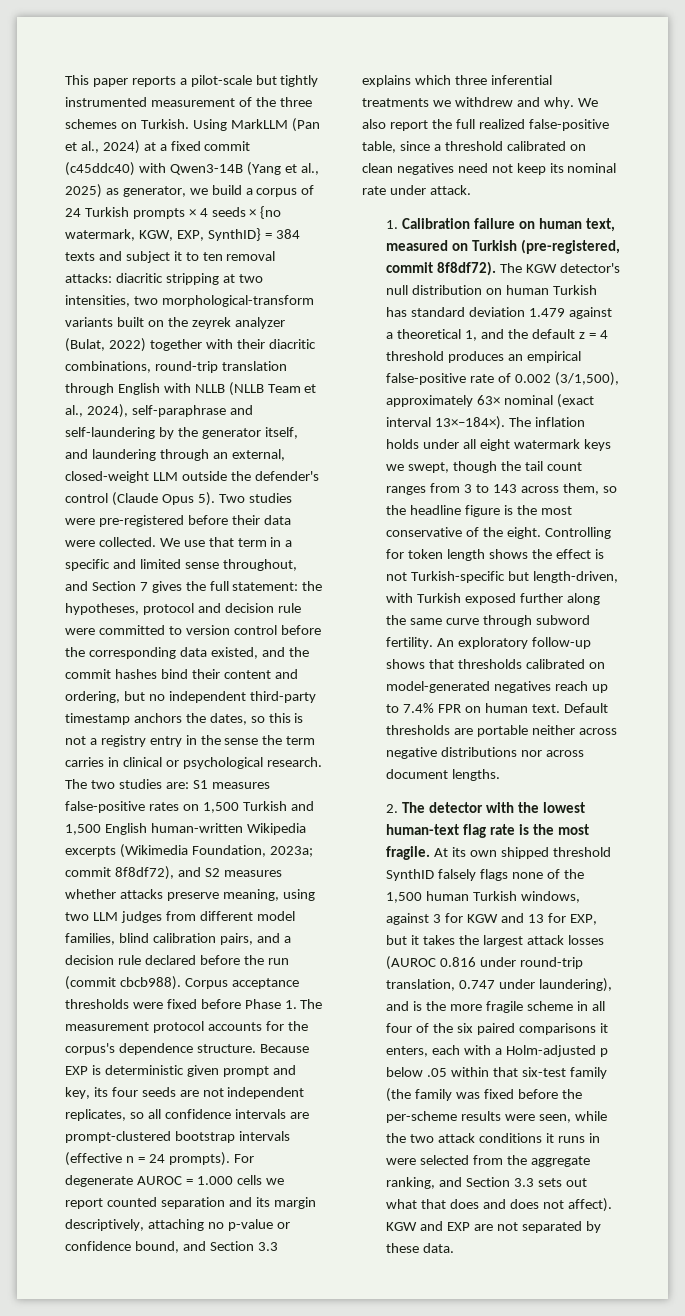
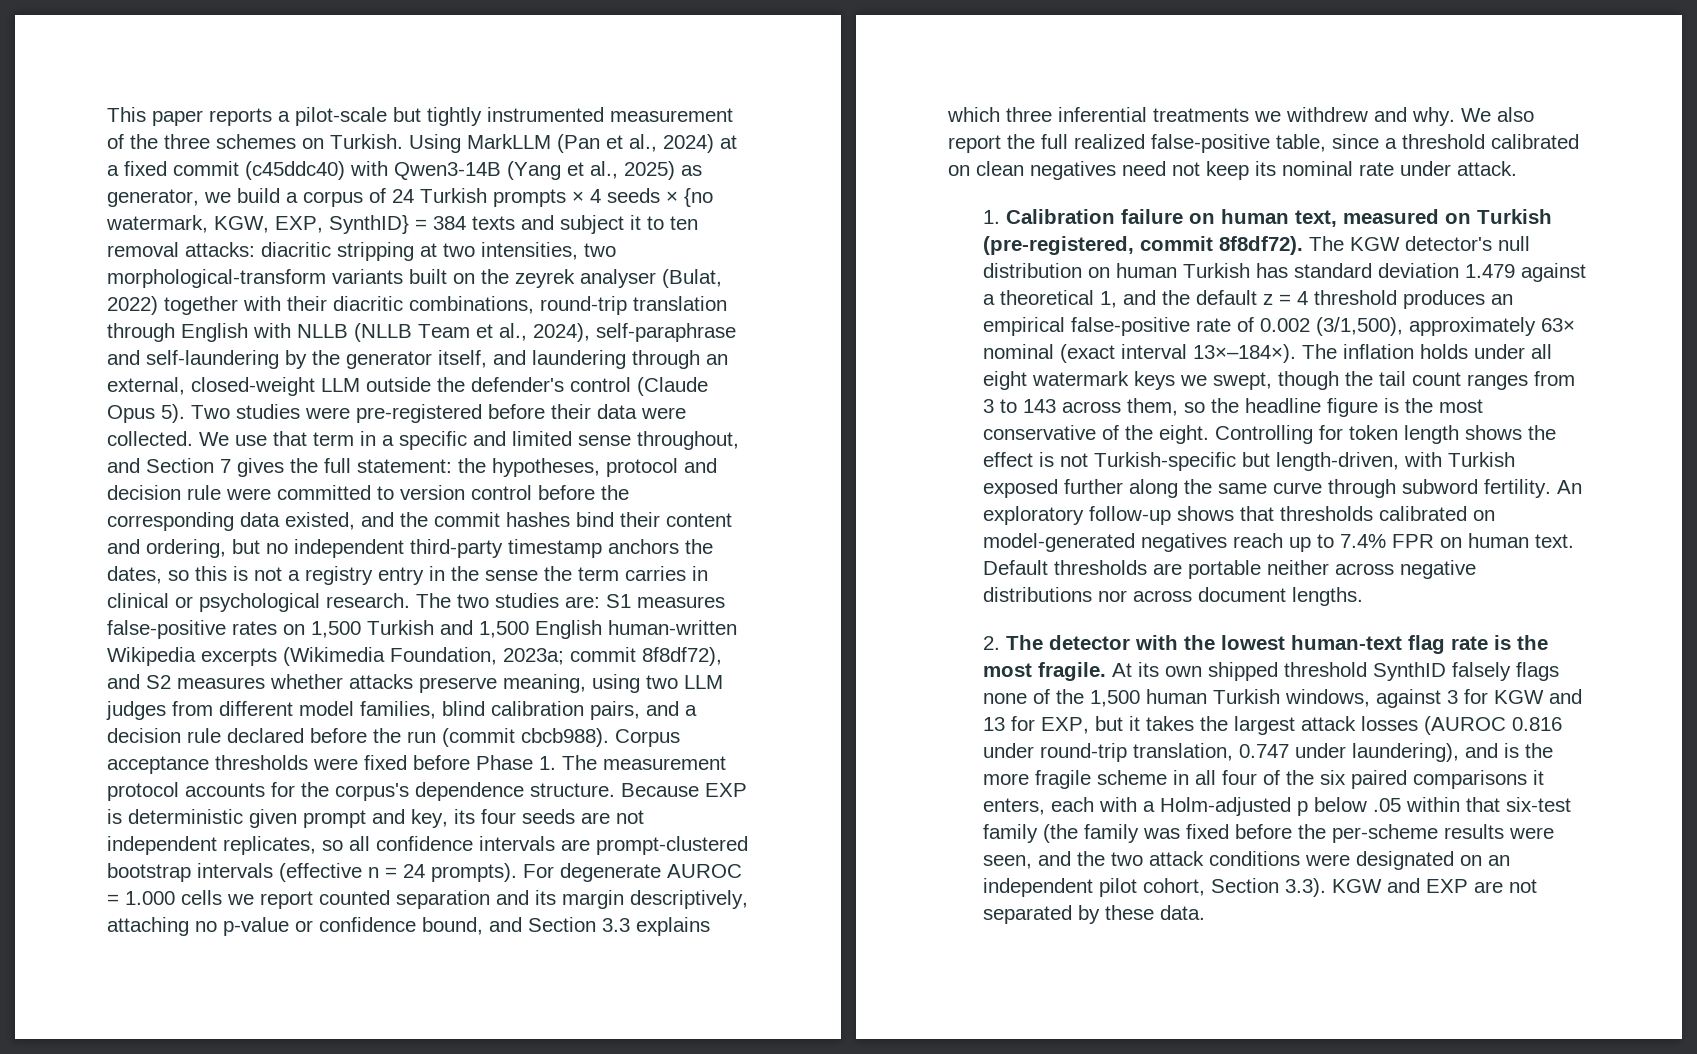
- diacritic stripping at two intensities, two morphological-transform variants built on the zeyrek analyzer (Bulat, 2022) together with their diacritic combinations, round-trip translation through English with NLLB (NLLB Team et al., 2024), self-paraphrase and self-laundering by the generator itself, and laundering through an external, closed-weight LLM outside the defender's control (Claude Opus 5).
+ diacritic stripping at two intensities, two morphological-transform variants built on the zeyrek analyser (Bulat, 2022) together with their diacritic combinations, round-trip translation through English with NLLB (NLLB Team et al., 2024), self-paraphrase and self-laundering by the generator itself, and laundering through an external, closed-weight LLM outside the defender's control (Claude Opus 5).
- At its own shipped threshold SynthID falsely flags none of the 1,500 human Turkish windows, against 3 for KGW and 13 for EXP, but it takes the largest attack losses (AUROC 0.816 under round-trip translation, 0.747 under laundering), and is the more fragile scheme in all four of the six paired comparisons it enters, each with a Holm-adjusted p below .05 within that six-test family (the family was fixed before the per-scheme results were seen, while the two attack conditions it runs in were selected from the aggregate ranking, and Section 3.3 sets out what that does and does not affect). KGW and EXP are not separated by these data.
+ At its own shipped threshold SynthID falsely flags none of the 1,500 human Turkish windows, against 3 for KGW and 13 for EXP, but it takes the largest attack losses (AUROC 0.816 under round-trip translation, 0.747 under laundering), and is the more fragile scheme in all four of the six paired comparisons it enters, each with a Holm-adjusted p below .05 within that six-test family (the family was fixed before the per-scheme results were seen, and the two attack conditions were designated on an independent pilot cohort, Section 3.3). KGW and EXP are not separated by these data.

